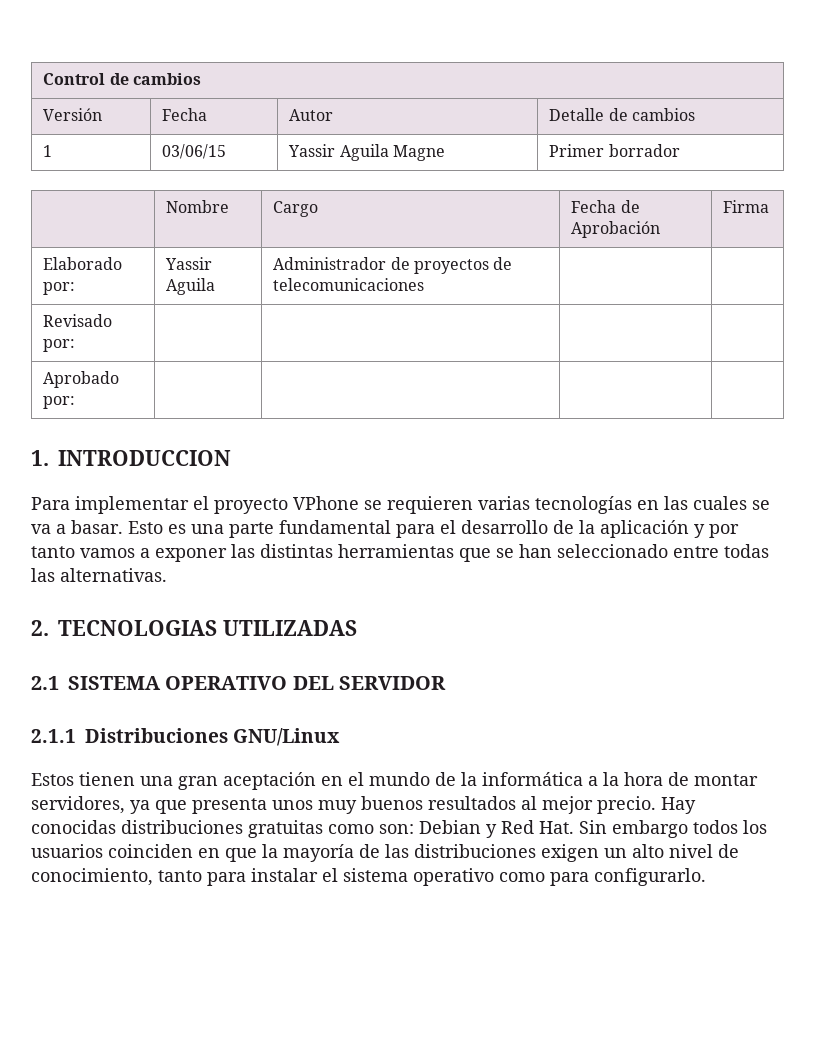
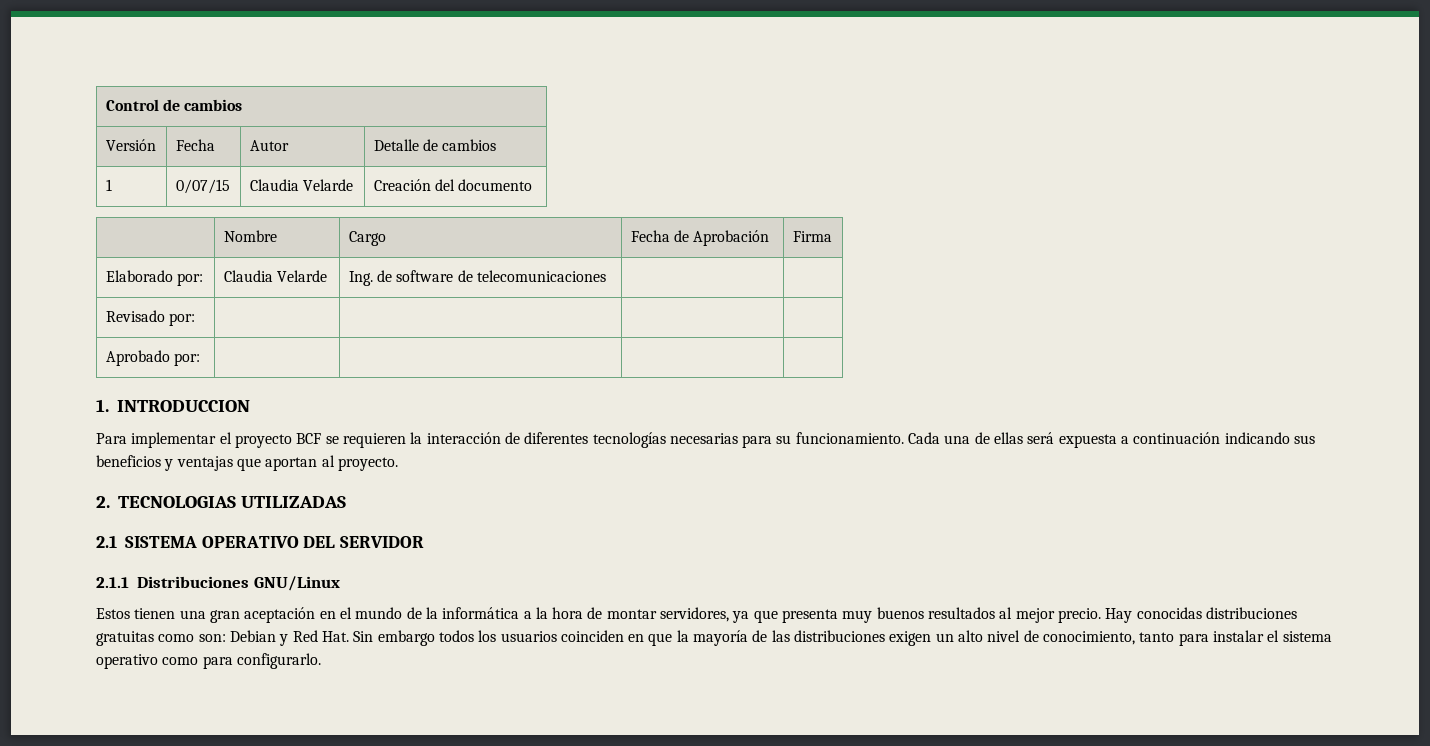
- 1 | 03/06/15 | Yassir Aguila Magne | Primer borrador
+ 1 | 0/07/15 | Claudia Velarde | Creación del documento
- Elaborado por: | Yassir Aguila | Administrador de proyectos de telecomunicaciones | |
+ Elaborado por: | Claudia Velarde | Ing. de software de telecomunicaciones | |
- Para implementar el proyecto VPhone se requieren varias tecnologías en las cuales se va a basar. Esto es una parte fundamental para el desarrollo de la aplicación y por tanto vamos a exponer las distintas herramientas que se han seleccionado entre todas las alternativas.
+ Para implementar el proyecto BCF se requieren la interacción de diferentes tecnologías necesarias para su funcionamiento. Cada una de ellas será expuesta a continuación indicando sus beneficios y ventajas que aportan al proyecto.
- Estos tienen una gran aceptación en el mundo de la informática a la hora de montar servidores, ya que presenta unos muy buenos resultados al mejor precio.
+ Estos tienen una gran aceptación en el mundo de la informática a la hora de montar servidores, ya que presenta muy buenos resultados al mejor precio.

